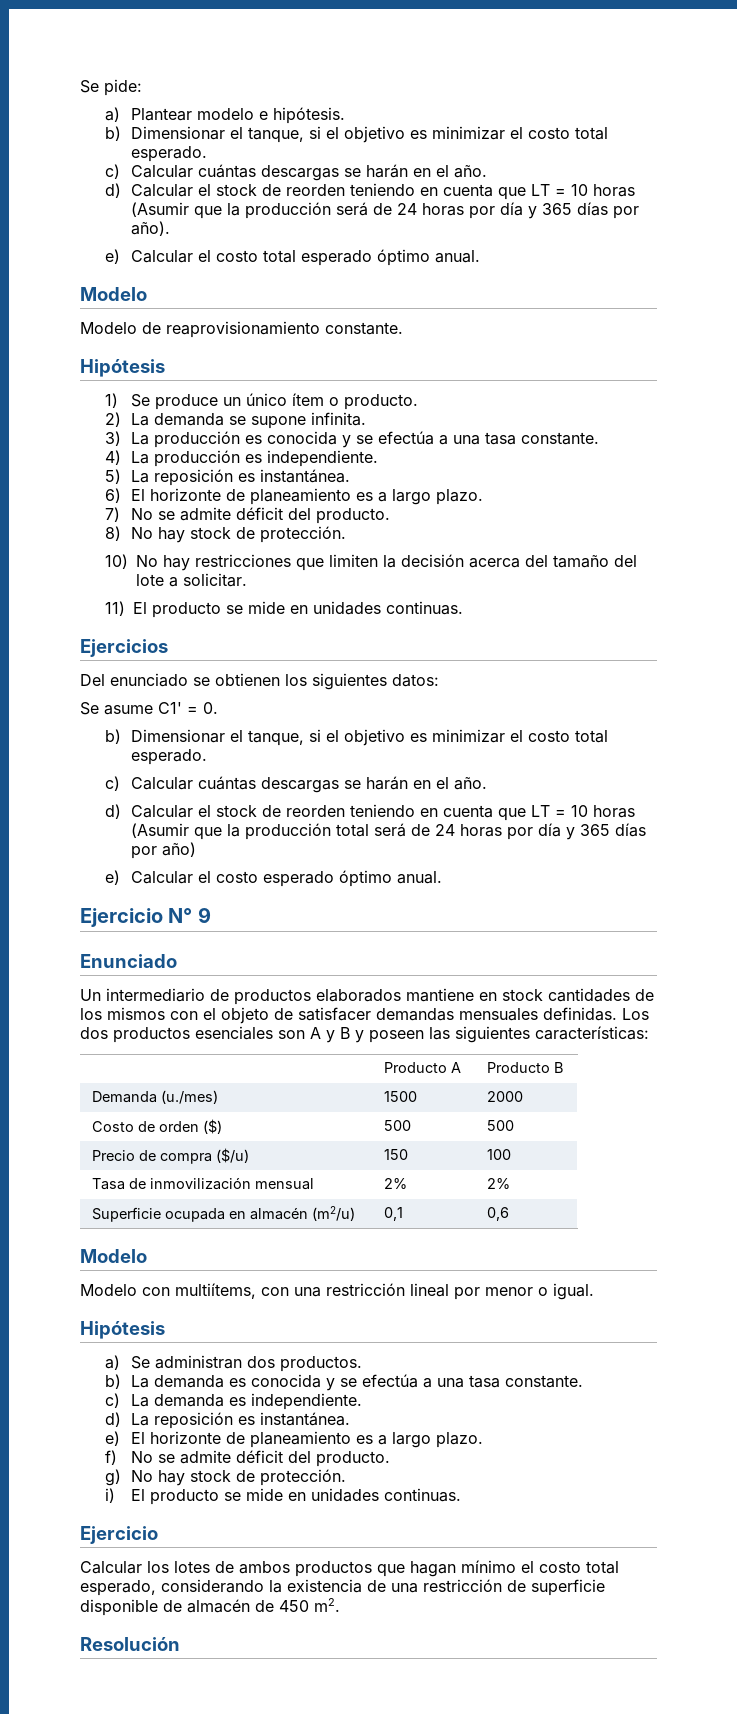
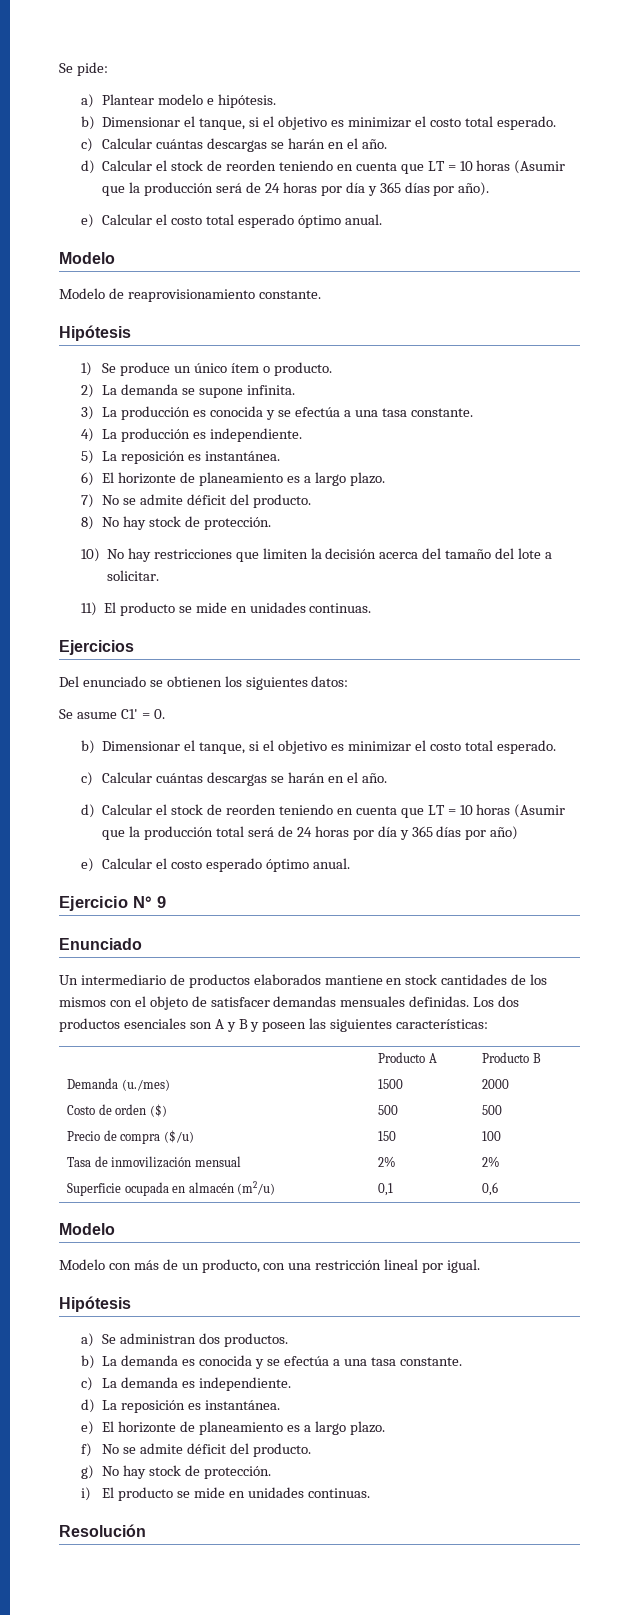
- Modelo con multiítems, con una restricción lineal por menor o igual.
+ Modelo con más de un producto, con una restricción lineal por igual.
  i) El producto se mide en unidades continuas.
- Ejercicio
- Calcular los lotes de ambos productos que hagan mínimo el costo total esperado, considerando la existencia de una restricción de superficie disponible de almacén de 450 m2.

